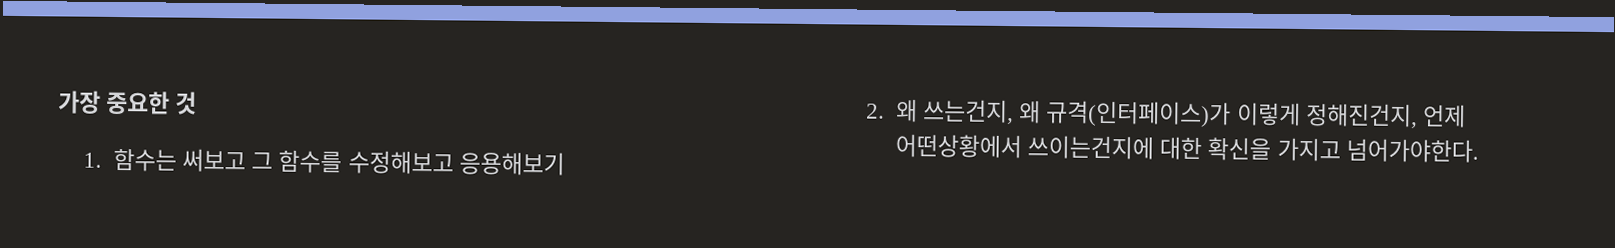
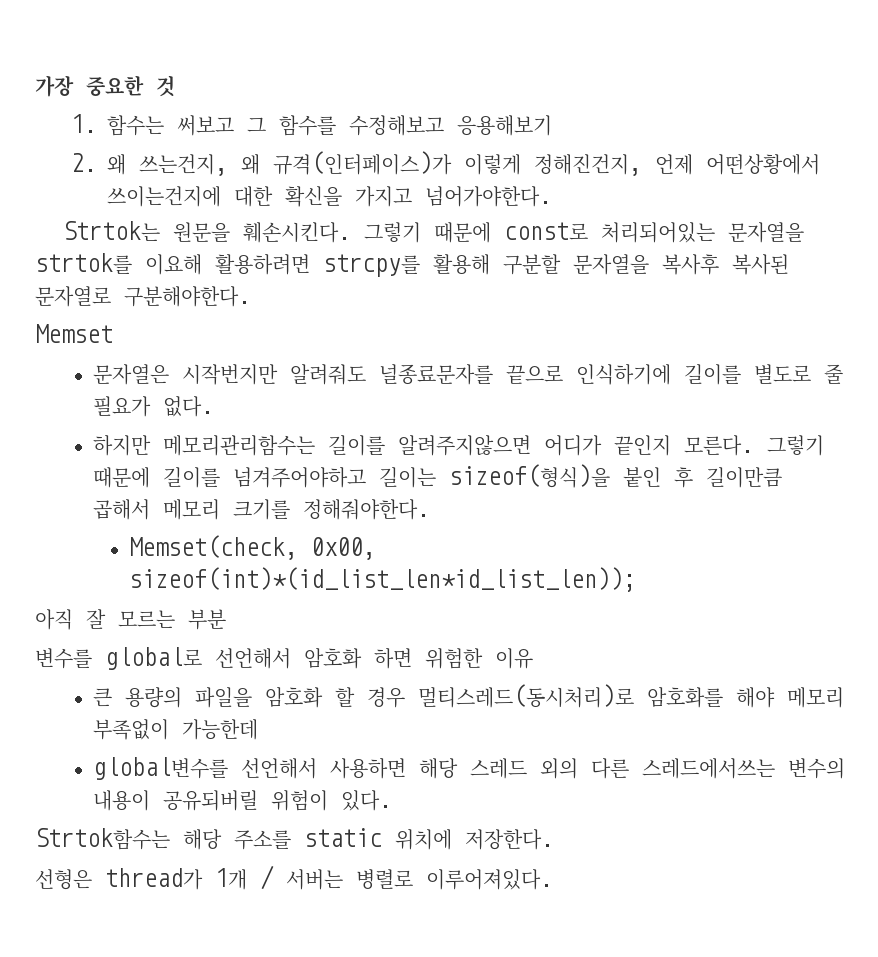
+ Strtok는 원문을 훼손시킨다. 그렇기 때문에 const로 처리되어있는 문자열을 strtok를 이요해 활용하려면 strcpy를 활용해 구분할 문자열을 복사후 복사된 문자열로 구분해야한다.
+ Memset
+ 문자열은 시작번지만 알려줘도 널종료문자를 끝으로 인식하기에 길이를 별도로 줄 필요가 없다.
+ 하지만 메모리관리함수는 길이를 알려주지않으면 어디가 끝인지 모른다. 그렇기 때문에 길이를 넘겨주어야하고 길이는 sizeof(형식)을 붙인 후 길이만큼 곱해서 메모리 크기를 정해줘야한다.
+ Memset(check, 0x00, sizeof(int)*(id_list_len*id_list_len));
+ 아직 잘 모르는 부분
+ 변수를 global로 선언해서 암호화 하면 위험한 이유
+ 큰 용량의 파일을 암호화 할 경우 멀티스레드(동시처리)로 암호화를 해야 메모리 부족없이 가능한데
+ global변수를 선언해서 사용하면 해당 스레드 외의 다른 스레드에서쓰는 변수의 내용이 공유되버릴 위험이 있다.
+ Strtok함수는 해당 주소를 static 위치에 저장한다.
+ 선형은 thread가 1개 / 서버는 병렬로 이루어져있다.

